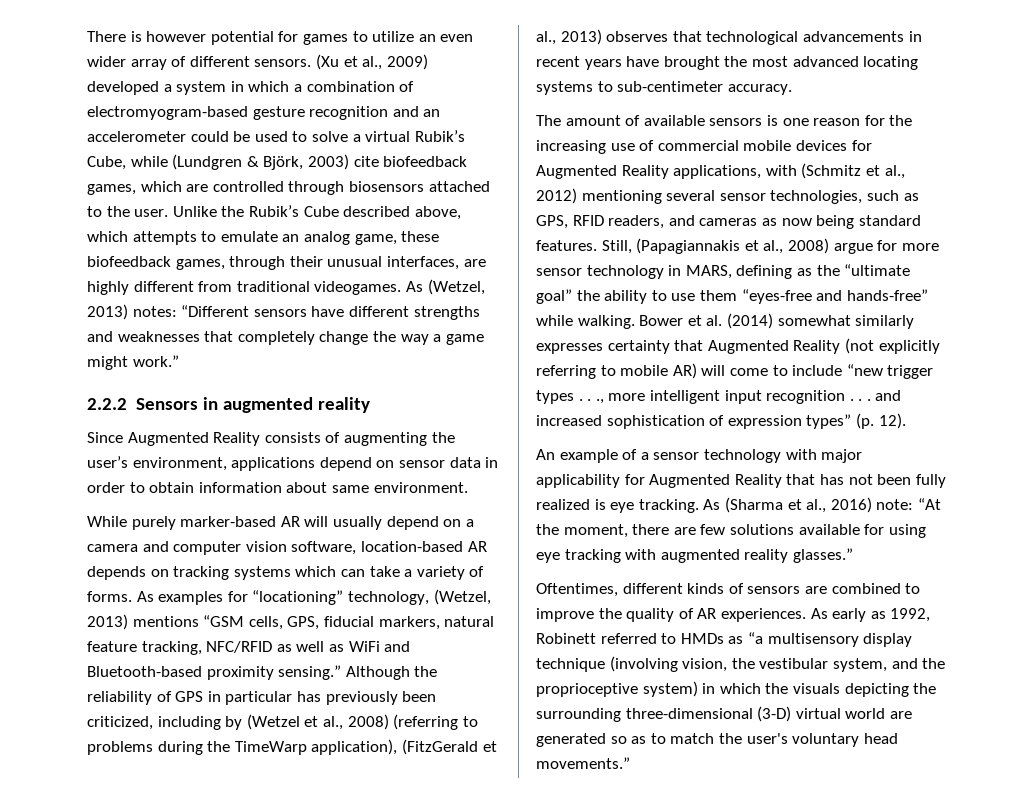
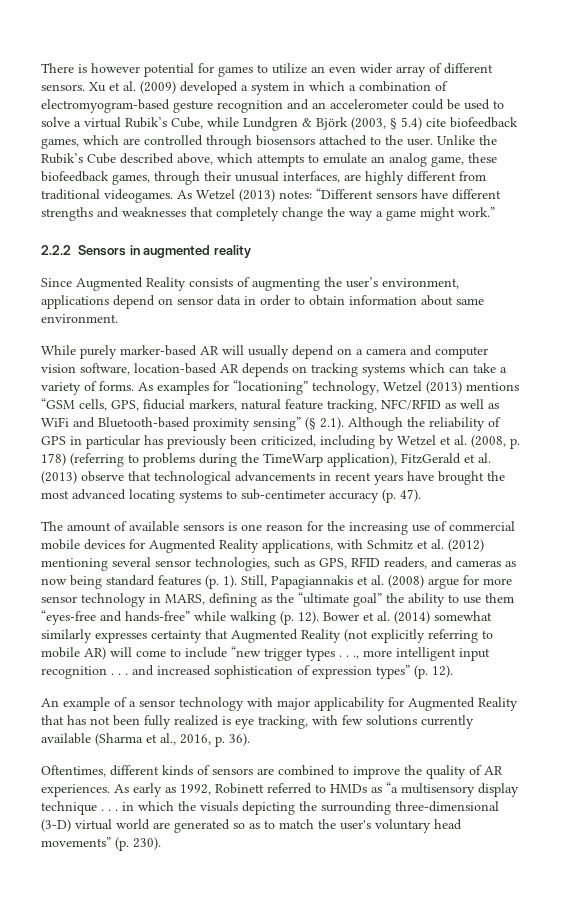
- (Xu et al., 2009) developed a system in which a combination of electromyogram-based gesture recognition and an accelerometer could be used to solve a virtual Rubik’s Cube, while (Lundgren & Björk, 2003) cite biofeedback games, which are controlled through biosensors attached to the user.
+ Xu et al. (2009) developed a system in which a combination of electromyogram-based gesture recognition and an accelerometer could be used to solve a virtual Rubik’s Cube, while Lundgren & Björk (2003, § 5.4) cite biofeedback games, which are controlled through biosensors attached to the user.
- As (Wetzel, 2013) notes: “Different sensors have different strengths and weaknesses that completely change the way a game might work.”
+ As Wetzel (2013) notes: “Different sensors have different strengths and weaknesses that completely change the way a game might work.”
- As examples for “locationing” technology, (Wetzel, 2013) mentions “GSM cells, GPS, fiducial markers, natural feature tracking, NFC/RFID as well as WiFi and Bluetooth-based proximity sensing.” Although the reliability of GPS in particular has previously been criticized, including by (Wetzel et al., 2008) (referring to problems during the TimeWarp application), (FitzGerald et al., 2013) observes that technological advancements in recent years have brought the most advanced locating systems to sub-centimeter accuracy.
+ As examples for “locationing” technology, Wetzel (2013) mentions “GSM cells, GPS, fiducial markers, natural feature tracking, NFC/RFID as well as WiFi and Bluetooth-based proximity sensing” (§ 2.1). Although the reliability of GPS in particular has previously been criticized, including by Wetzel et al. (2008, p. 178) (referring to problems during the TimeWarp application), FitzGerald et al. (2013) observe that technological advancements in recent years have brought the most advanced locating systems to sub-centimeter accuracy (p. 47).
- The amount of available sensors is one reason for the increasing use of commercial mobile devices for Augmented Reality applications, with (Schmitz et al., 2012) mentioning several sensor technologies, such as GPS, RFID readers, and cameras as now being standard features. Still, (Papagiannakis et al., 2008) argue for more sensor technology in MARS, defining as the “ultimate goal” the ability to use them “eyes-free and hands-free” while walking.
+ The amount of available sensors is one reason for the increasing use of commercial mobile devices for Augmented Reality applications, with Schmitz et al. (2012) mentioning several sensor technologies, such as GPS, RFID readers, and cameras as now being standard features (p. 1). Still, Papagiannakis et al. (2008) argue for more sensor technology in MARS, defining as the “ultimate goal” the ability to use them “eyes-free and hands-free” while walking (p. 12).
- An example of a sensor technology with major applicability for Augmented Reality that has not been fully realized is eye tracking. As (Sharma et al., 2016) note: “At the moment, there are few solutions available for using eye tracking with augmented reality glasses.”
+ An example of a sensor technology with major applicability for Augmented Reality that has not been fully realized is eye tracking, with few solutions currently available (Sharma et al., 2016, p. 36).
- As early as 1992, Robinett referred to HMDs as “a multisensory display technique (involving vision, the vestibular system, and the proprioceptive system) in which the visuals depicting the surrounding three-dimensional (3-D) virtual world are generated so as to match the user's voluntary head movements.”
+ As early as 1992, Robinett referred to HMDs as “a multisensory display technique . . . in which the visuals depicting the surrounding three-dimensional (3-D) virtual world are generated so as to match the user's voluntary head movements” (p. 230).

